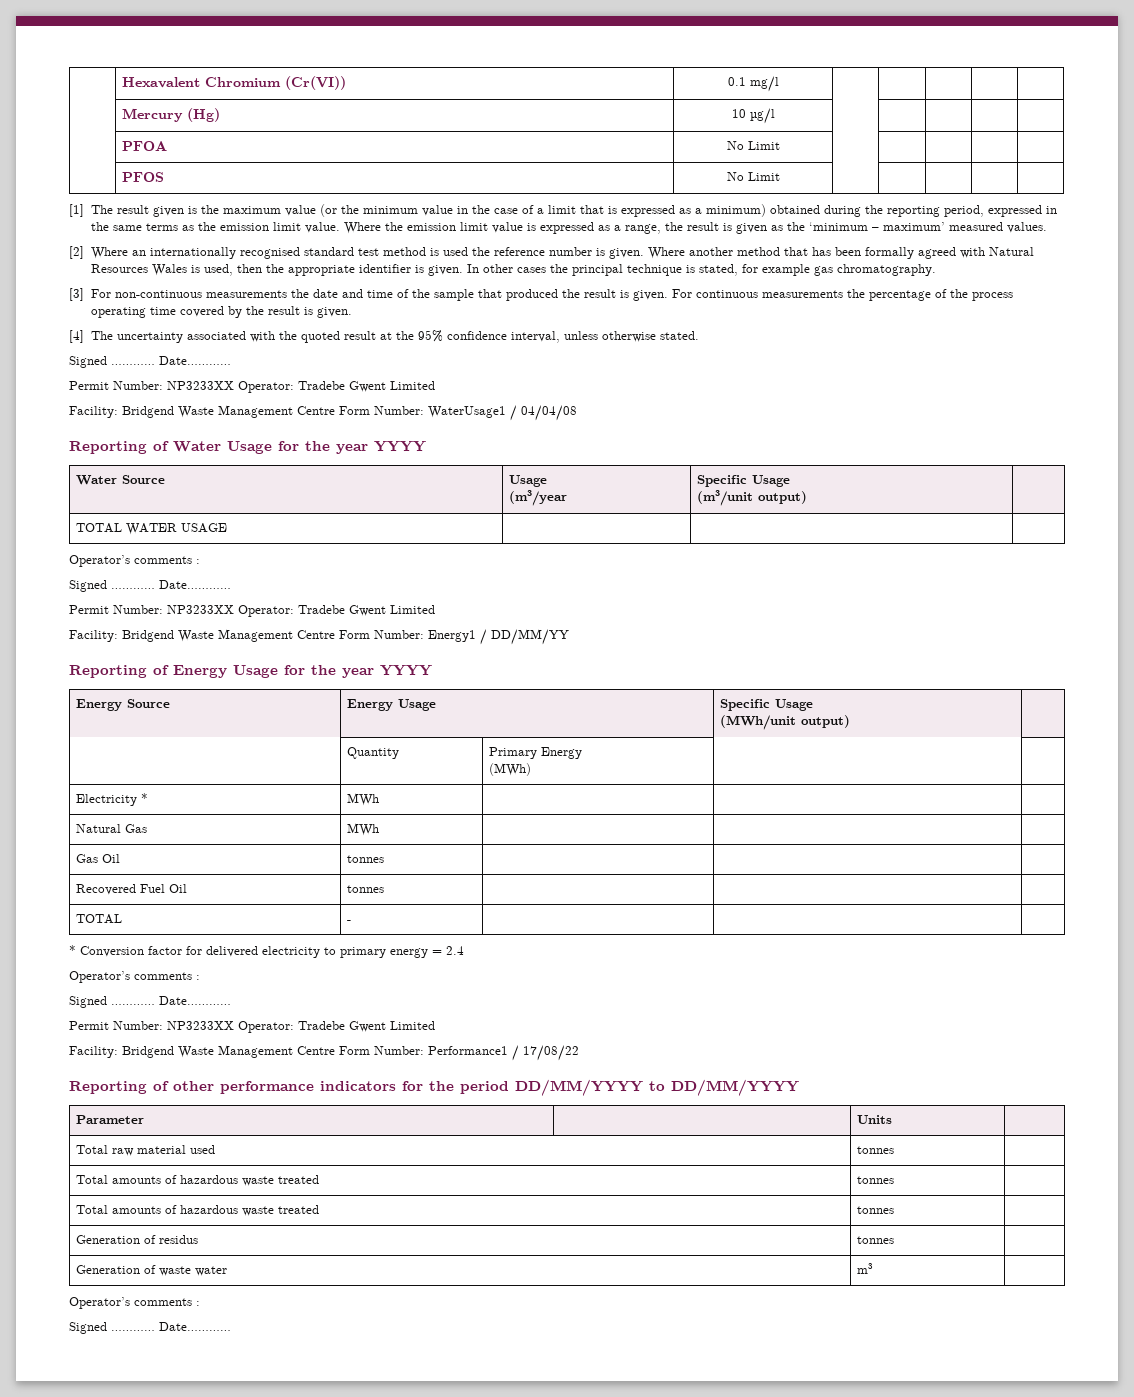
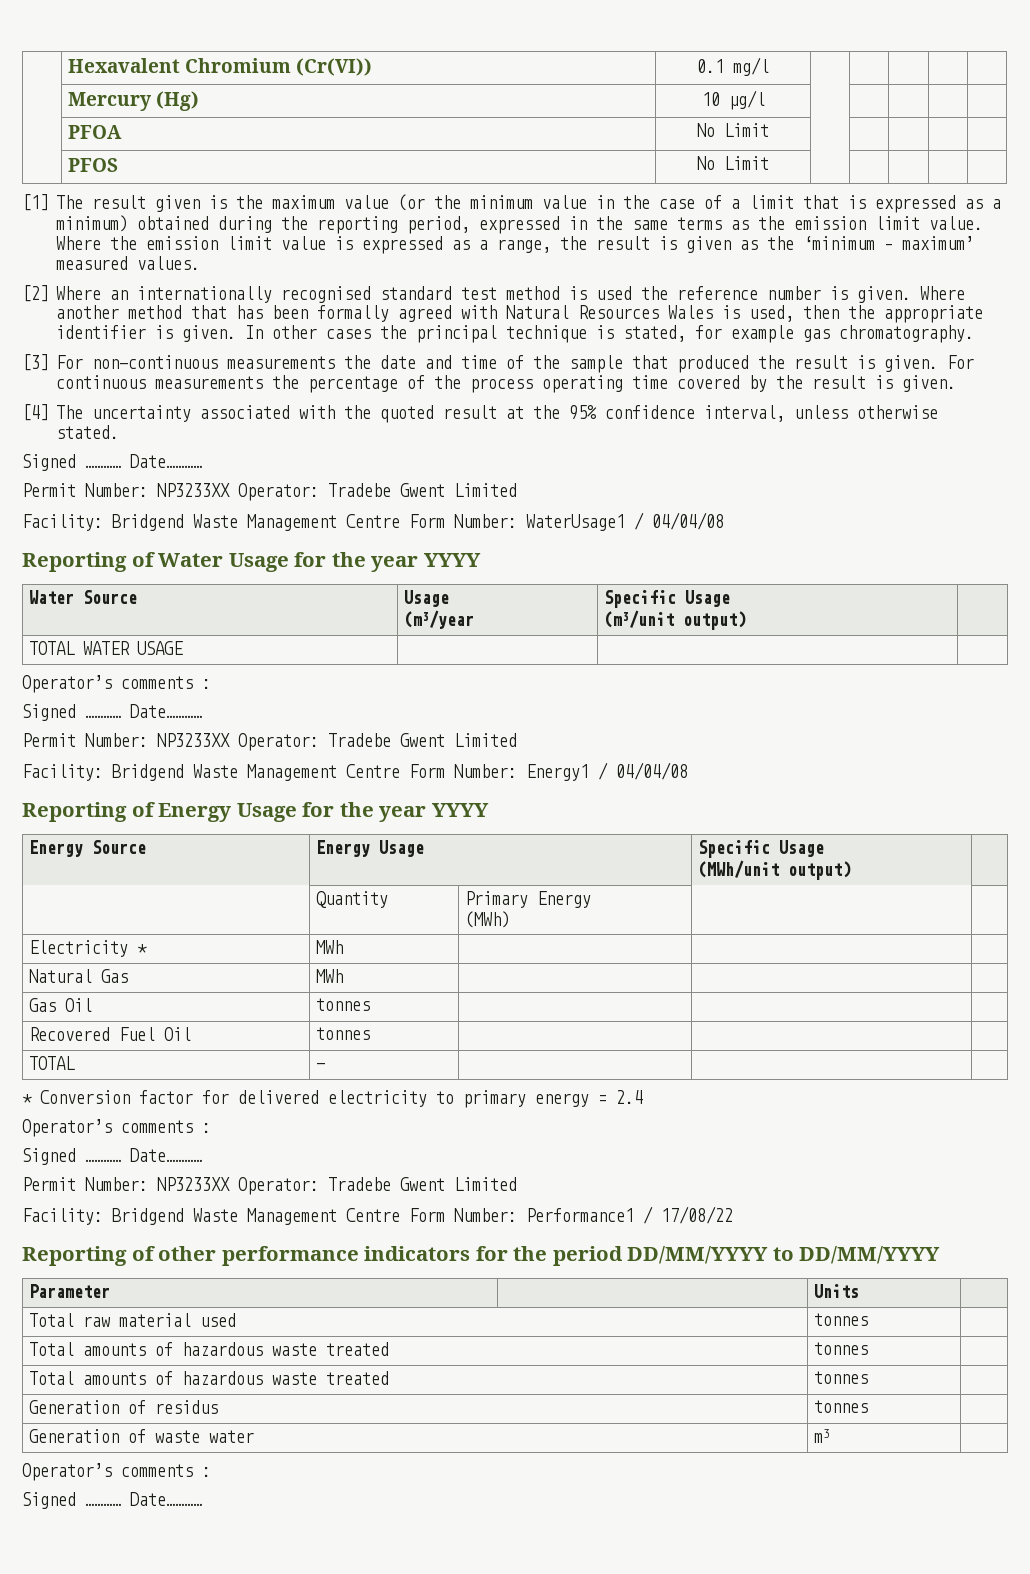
- Facility: Bridgend Waste Management Centre Form Number: Energy1 / DD/MM/YY
+ Facility: Bridgend Waste Management Centre Form Number: Energy1 / 04/04/08

